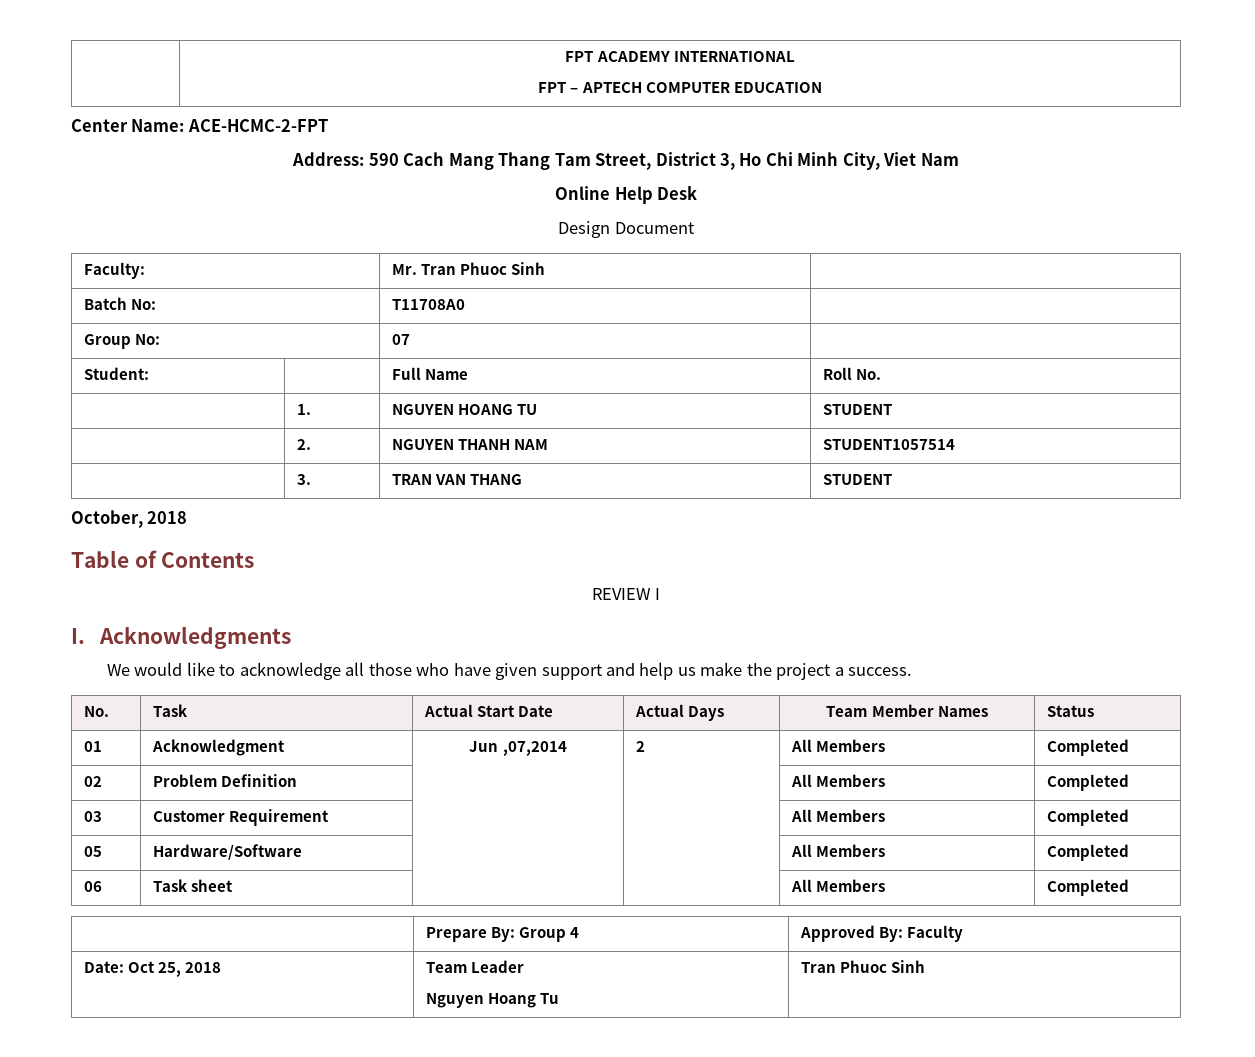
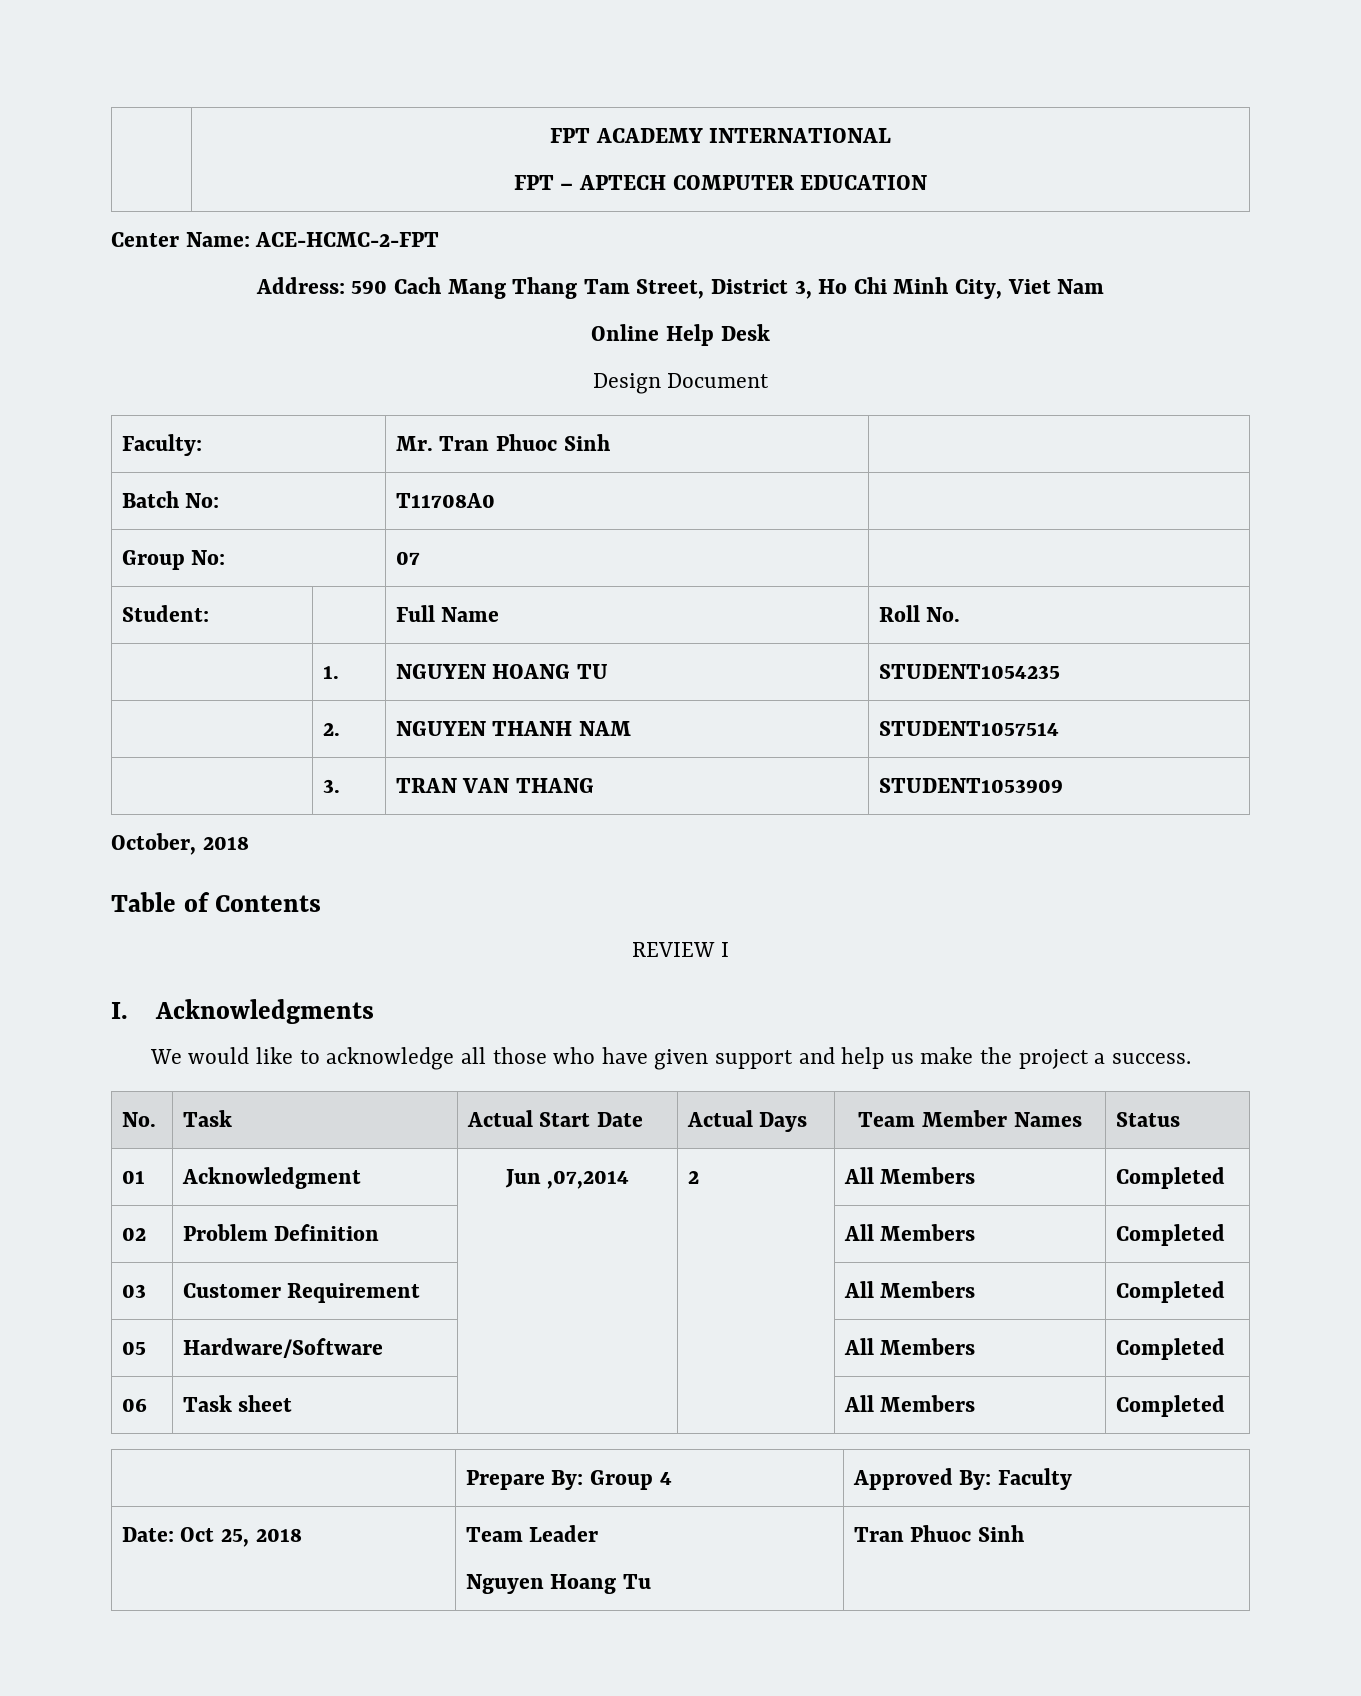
- | 1. | NGUYEN HOANG TU | STUDENT
+ | 1. | NGUYEN HOANG TU | STUDENT1054235
- | 3. | TRAN VAN THANG | STUDENT
+ | 3. | TRAN VAN THANG | STUDENT1053909

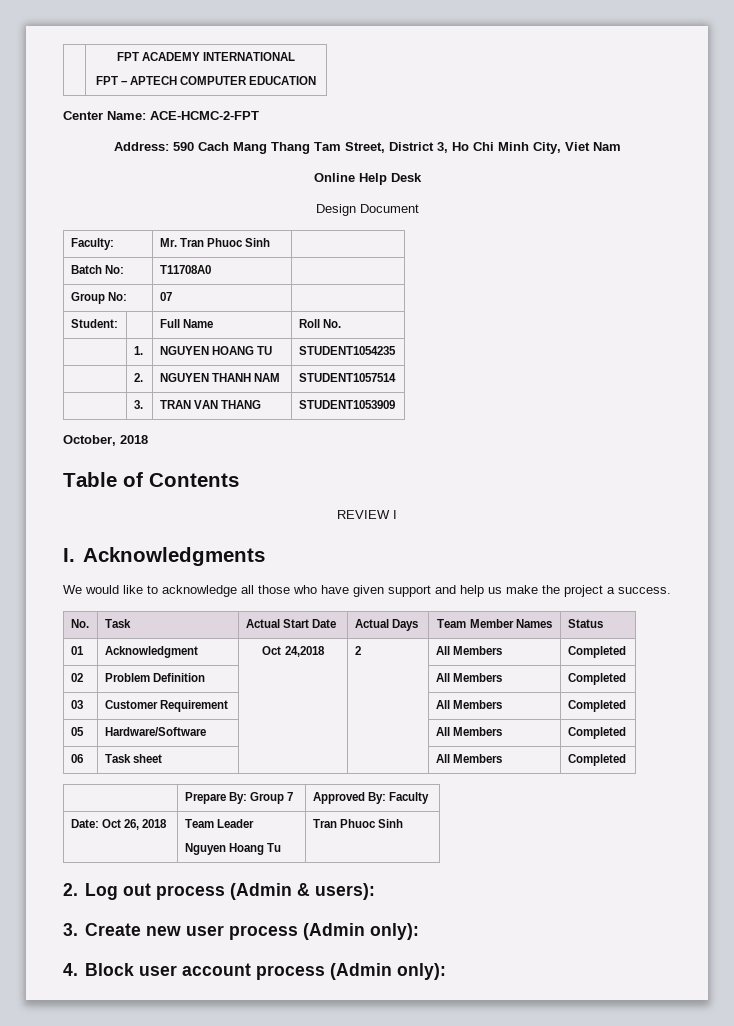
- 01 | Acknowledgment | Jun ,07,2014 | 2 | All Members | Completed
+ 01 | Acknowledgment | Oct 24,2018 | 2 | All Members | Completed
- | Prepare By: Group 4 | Approved By: Faculty
+ | Prepare By: Group 7 | Approved By: Faculty
- Date: Oct 25, 2018 | Team Leader
+ Date: Oct 26, 2018 | Team Leader
+ 2. Log out process (Admin & users):
+ 3. Create new user process (Admin only):
+ 4. Block user account process (Admin only):

